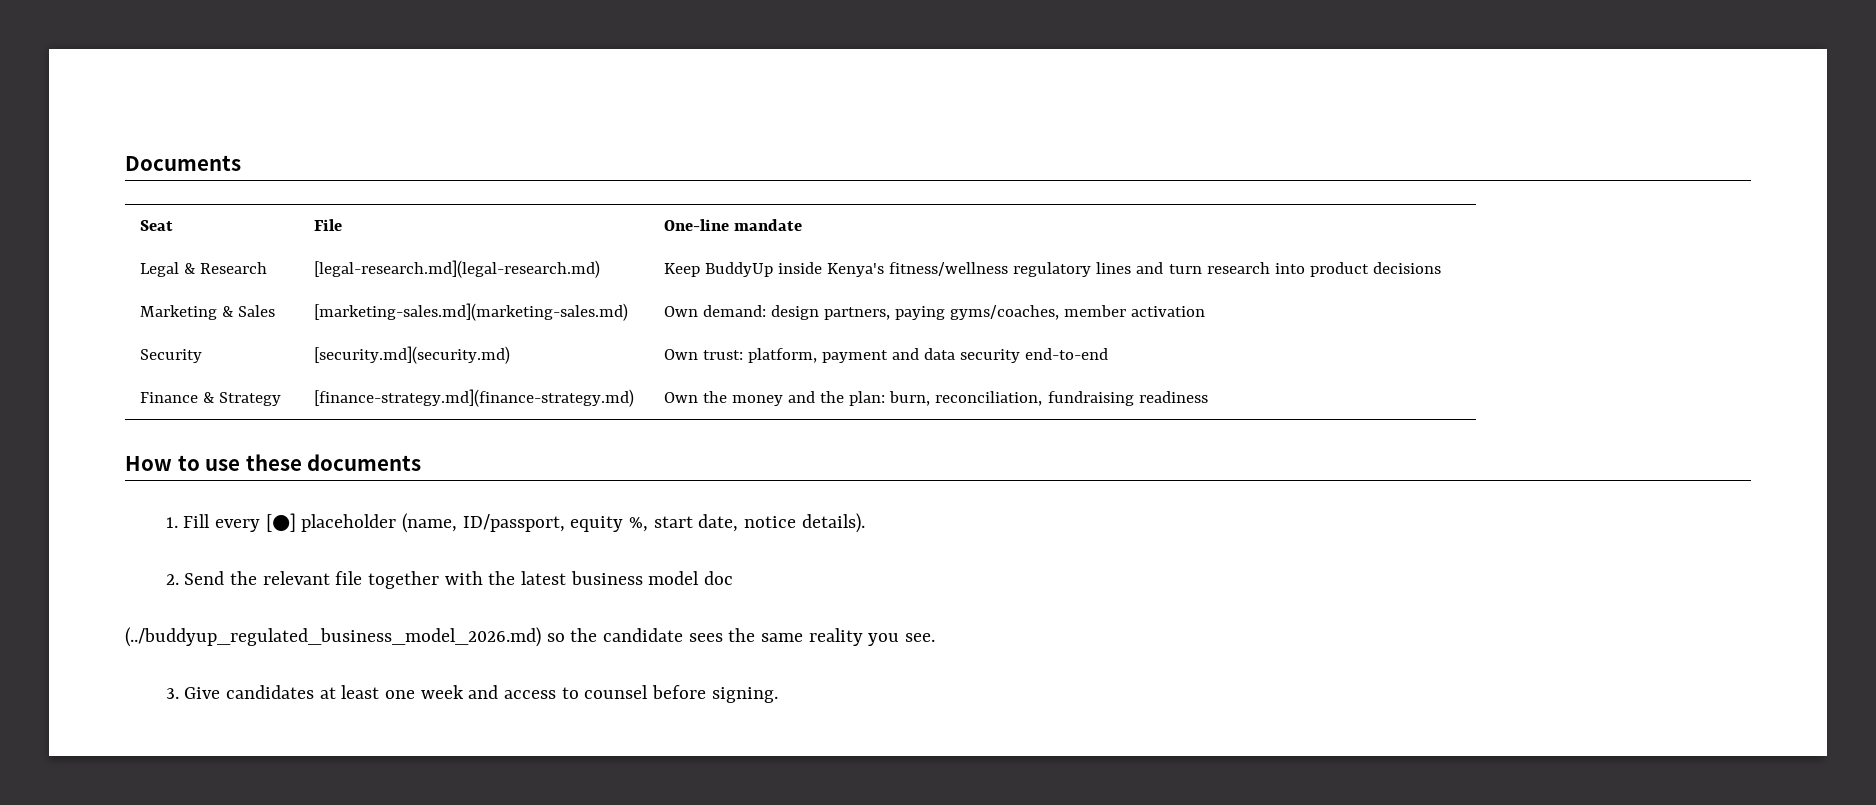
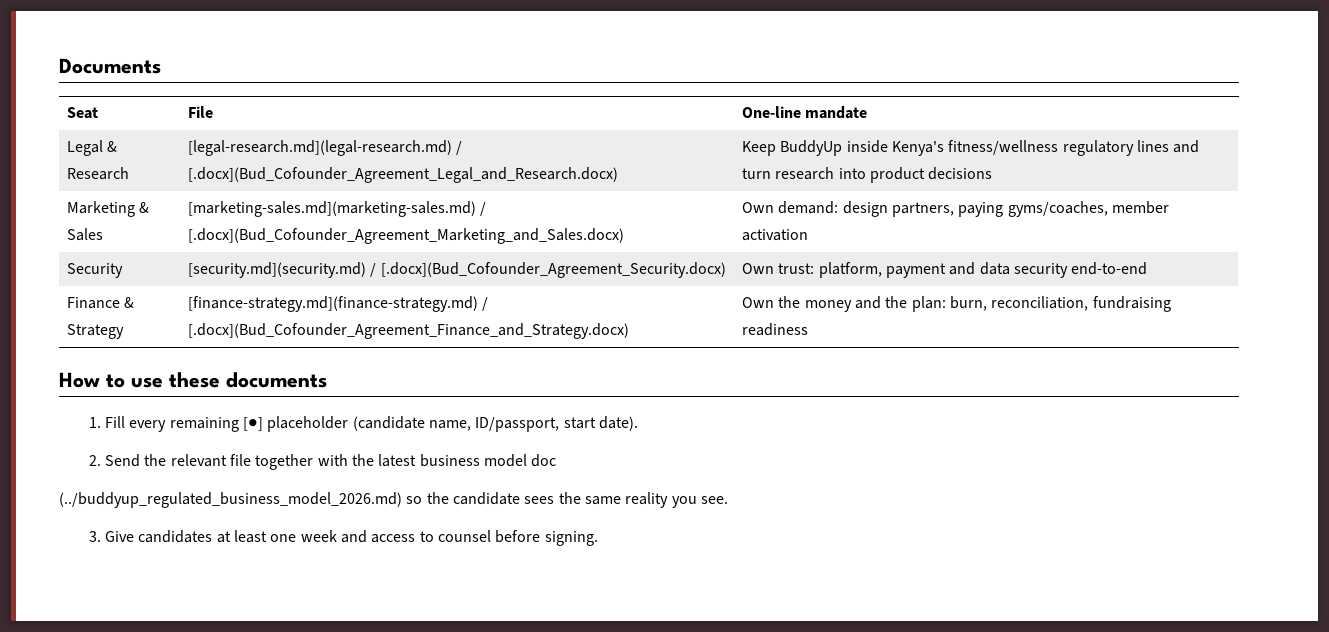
- Legal & Research | [legal-research.md](legal-research.md) | Keep BuddyUp inside Kenya's fitness/wellness regulatory lines and turn research into product decisions
+ Legal & Research | [legal-research.md](legal-research.md) / [.docx](Bud_Cofounder_Agreement_Legal_and_Research.docx) | Keep BuddyUp inside Kenya's fitness/wellness regulatory lines and turn research into product decisions
- Marketing & Sales | [marketing-sales.md](marketing-sales.md) | Own demand: design partners, paying gyms/coaches, member activation
+ Marketing & Sales | [marketing-sales.md](marketing-sales.md) / [.docx](Bud_Cofounder_Agreement_Marketing_and_Sales.docx) | Own demand: design partners, paying gyms/coaches, member activation
- Security | [security.md](security.md) | Own trust: platform, payment and data security end-to-end
+ Security | [security.md](security.md) / [.docx](Bud_Cofounder_Agreement_Security.docx) | Own trust: platform, payment and data security end-to-end
- Finance & Strategy | [finance-strategy.md](finance-strategy.md) | Own the money and the plan: burn, reconciliation, fundraising readiness
+ Finance & Strategy | [finance-strategy.md](finance-strategy.md) / [.docx](Bud_Cofounder_Agreement_Finance_and_Strategy.docx) | Own the money and the plan: burn, reconciliation, fundraising readiness
- 1. Fill every [●] placeholder (name, ID/passport, equity %, start date, notice details).
+ 1. Fill every remaining [●] placeholder (candidate name, ID/passport, start date).

